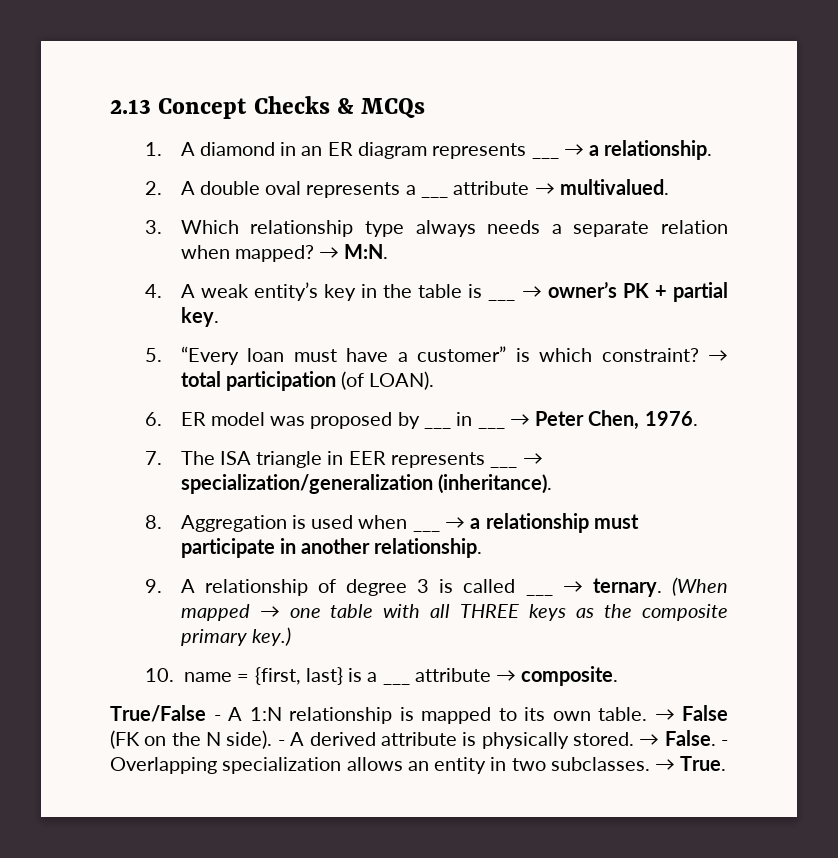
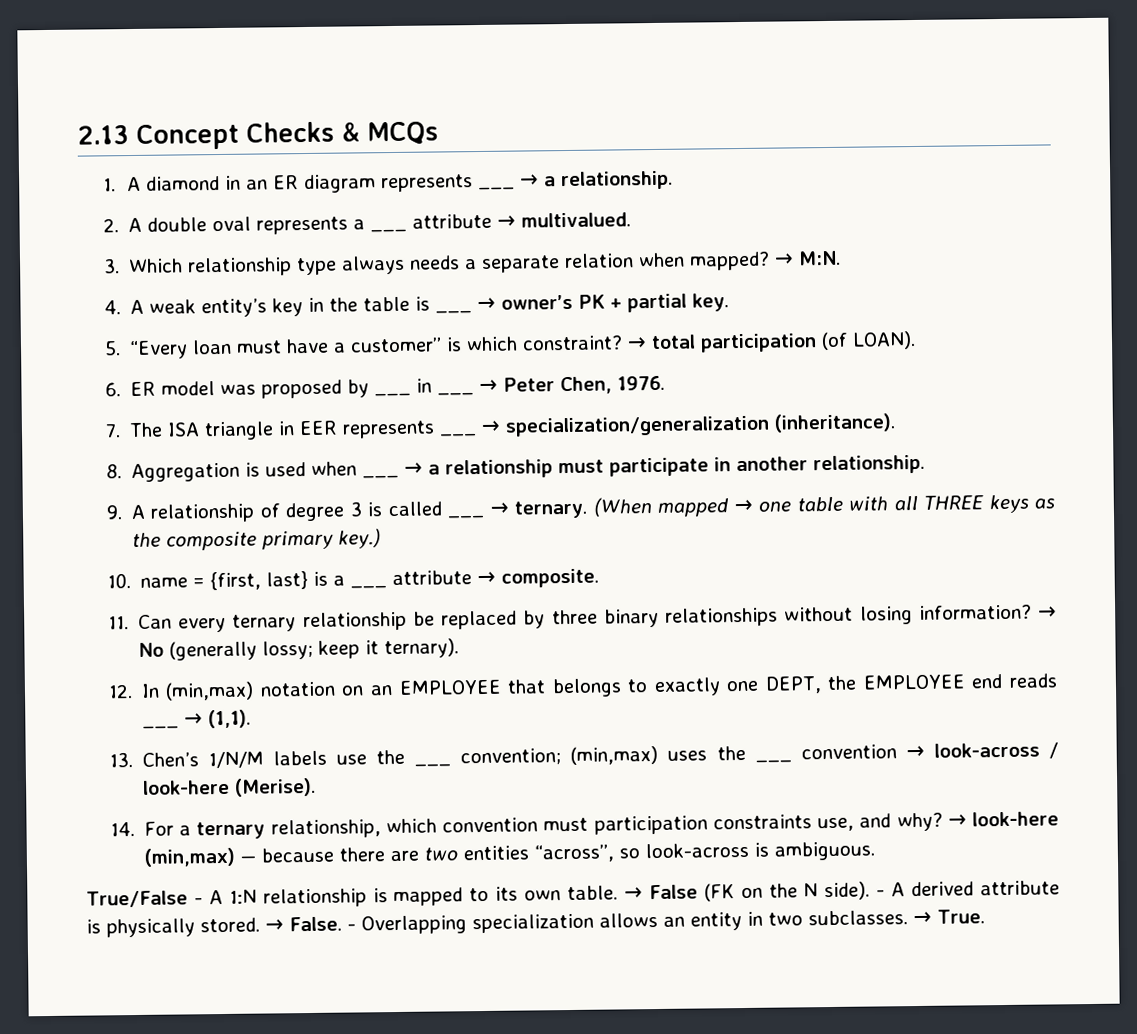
+ 11. Can every ternary relationship be replaced by three binary relationships without losing information? → No (generally lossy; keep it ternary).
+ 12. In (min,max) notation on an EMPLOYEE that belongs to exactly one DEPT, the EMPLOYEE end reads ___ → (1,1).
+ 13. Chen’s 1/N/M labels use the ___ convention; (min,max) uses the ___ convention → look-across / look-here (Merise).
+ 14. For a ternary relationship, which convention must participation constraints use, and why? → look-here (min,max) — because there are two entities “across”, so look-across is ambiguous.

